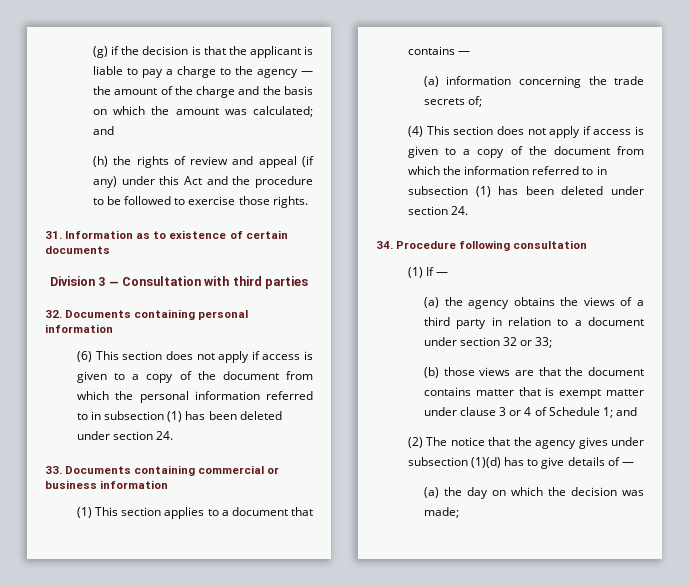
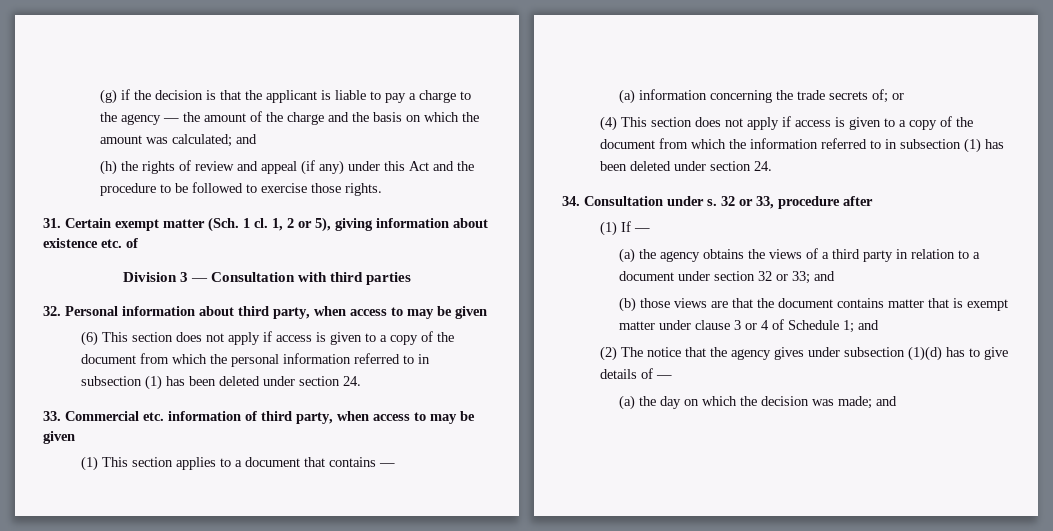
- 31. Information as to existence of certain documents
+ 31. Certain exempt matter (Sch. 1 cl. 1, 2 or 5), giving information about existence etc. of
- 32. Documents containing personal information
+ 32. Personal information about third party, when access to may be given
- 33. Documents containing commercial or business information
+ 33. Commercial etc. information of third party, when access to may be given
- (a) information concerning the trade secrets of;
+ (a) information concerning the trade secrets of; or
- 34. Procedure following consultation
+ 34. Consultation under s. 32 or 33, procedure after
- (a) the agency obtains the views of a third party in relation to a document under section 32 or 33;
+ (a) the agency obtains the views of a third party in relation to a document under section 32 or 33; and
- (a) the day on which the decision was made;
+ (a) the day on which the decision was made; and

